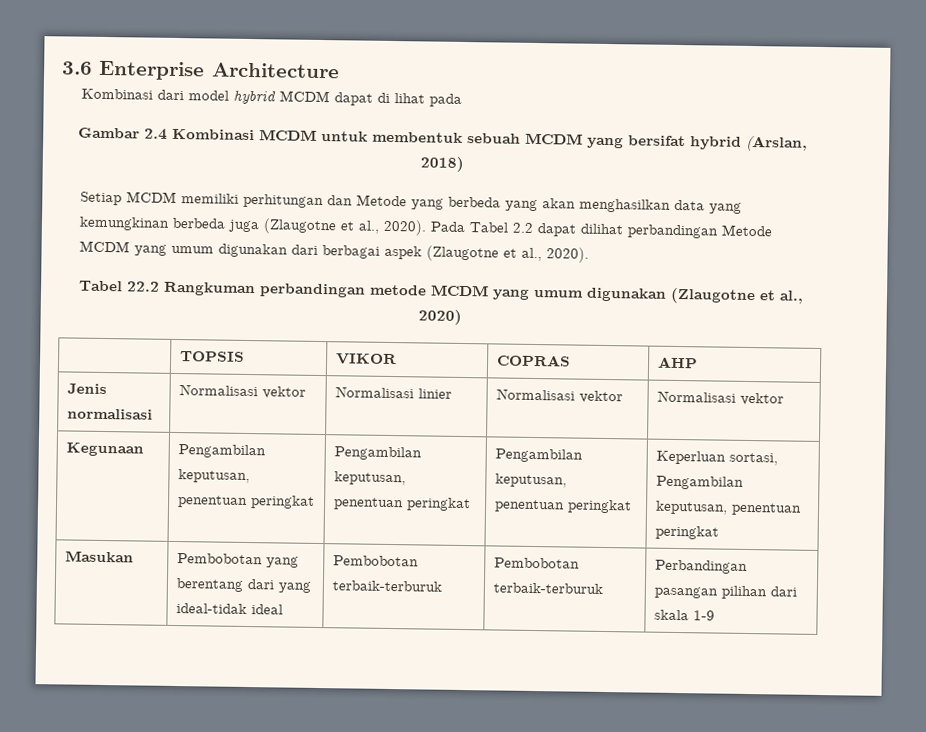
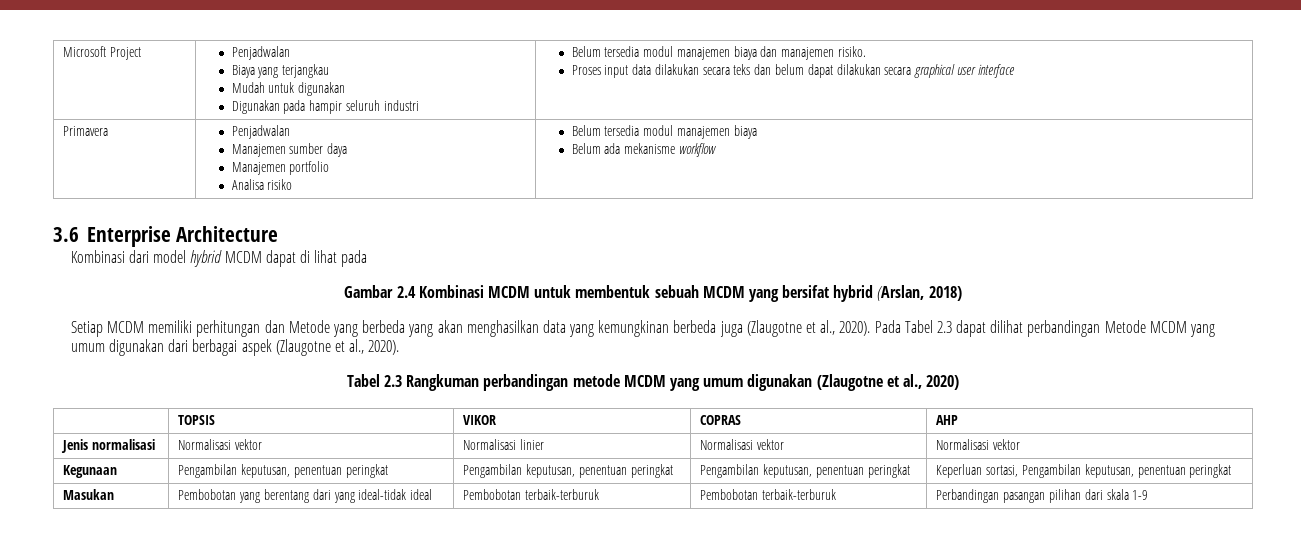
+ Microsoft Project | Penjadwalan
+ Biaya yang terjangkau
+ Mudah untuk digunakan
+ Digunakan pada hampir seluruh industri | Belum tersedia modul manajemen biaya dan manajemen risiko.
+ Proses input data dilakukan secara teks dan belum dapat dilakukan secara graphical user interface
+ Primavera | Penjadwalan
+ Manajemen sumber daya
+ Manajemen portfolio
+ Analisa risiko | Belum tersedia modul manajemen biaya
+ Belum ada mekanisme workflow
- Pada Tabel 2.2 dapat dilihat perbandingan Metode MCDM yang umum digunakan dari berbagai aspek (Zlaugotne et al., 2020).
+ Pada Tabel 2.3 dapat dilihat perbandingan Metode MCDM yang umum digunakan dari berbagai aspek (Zlaugotne et al., 2020).
- Tabel 22.2 Rangkuman perbandingan metode MCDM yang umum digunakan (Zlaugotne et al., 2020)
+ Tabel 2.3 Rangkuman perbandingan metode MCDM yang umum digunakan (Zlaugotne et al., 2020)

